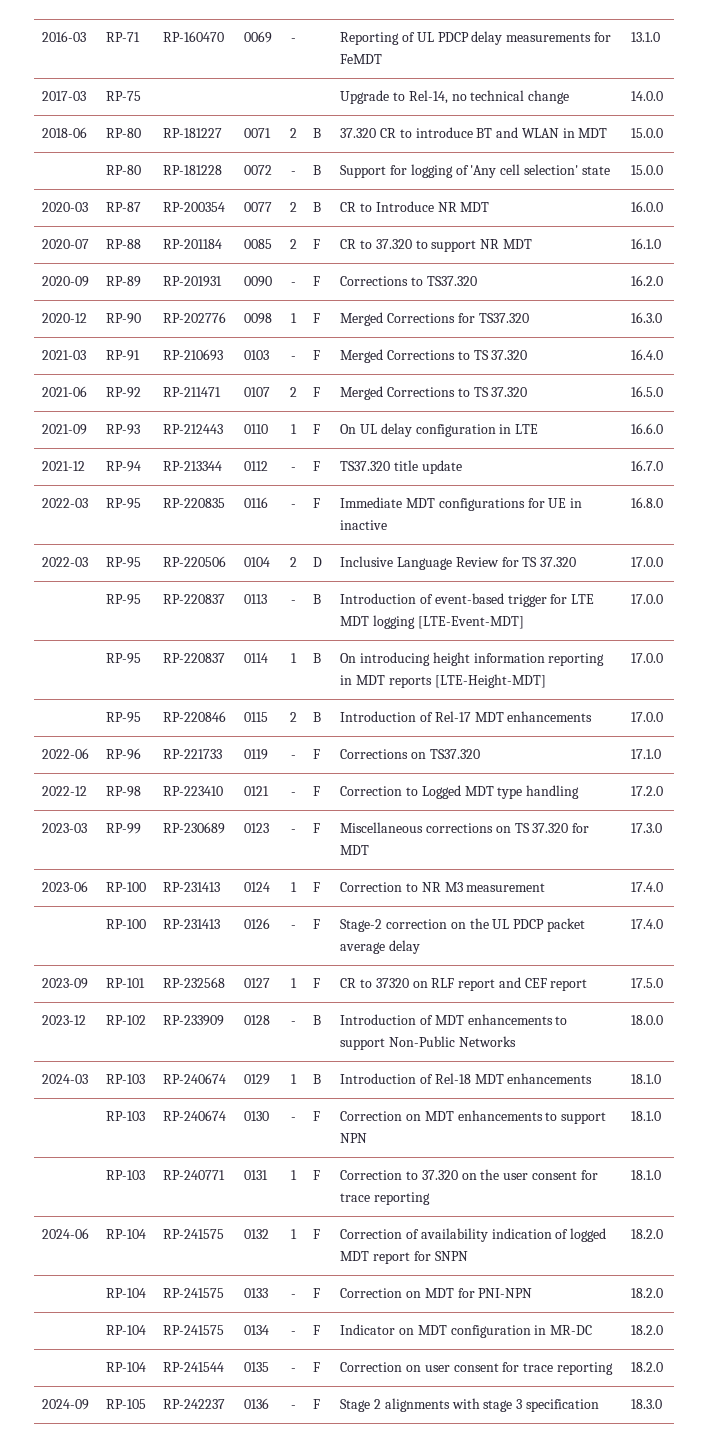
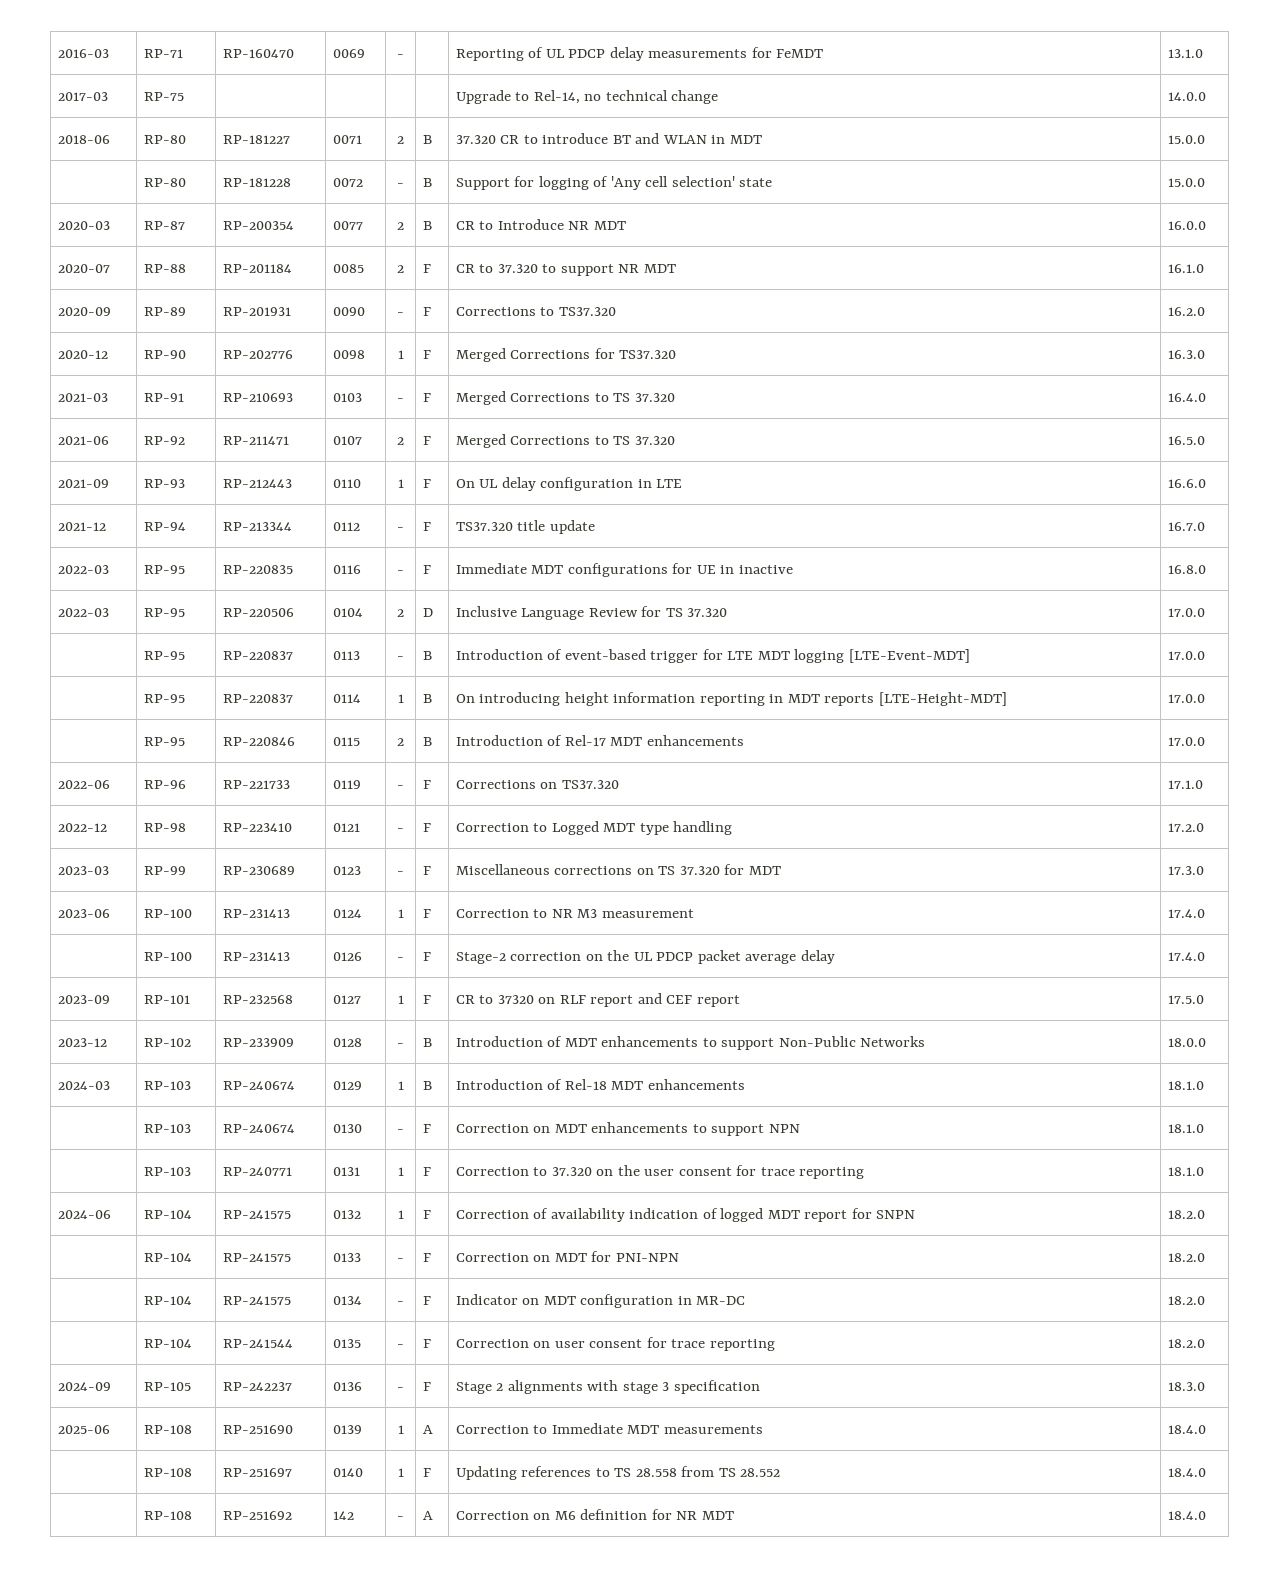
+ 2025-06 | RP-108 | RP-251690 | 0139 | 1 | A | Correction to Immediate MDT measurements | 18.4.0
+ | RP-108 | RP-251697 | 0140 | 1 | F | Updating references to TS 28.558 from TS 28.552 | 18.4.0
+ | RP-108 | RP-251692 | 142 | - | A | Correction on M6 definition for NR MDT | 18.4.0

